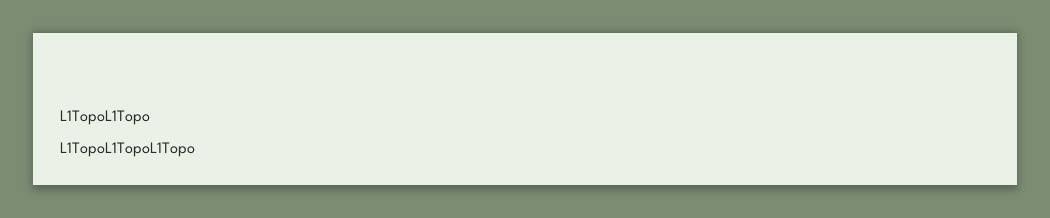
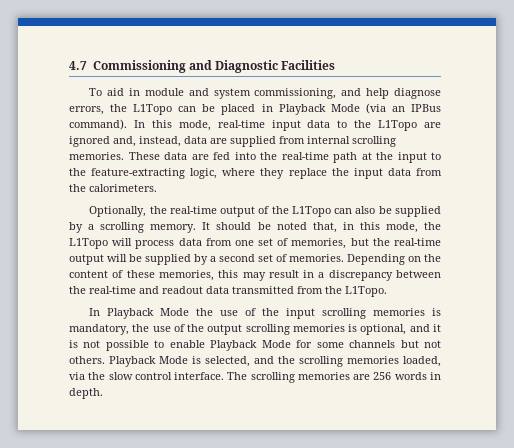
- L1TopoL1Topo
- L1TopoL1TopoL1Topo
+ 4.7 Commissioning and Diagnostic Facilities
+ To aid in module and system commissioning, and help diagnose errors, the L1Topo can be placed in Playback Mode (via an IPBus command). In this mode, real-time input data to the L1Topo are ignored and, instead, data are supplied from internal scrolling memories. These data are fed into the real-time path at the input to the feature-extracting logic, where they replace the input data from the calorimeters.
+ Optionally, the real-time output of the L1Topo can also be supplied by a scrolling memory. It should be noted that, in this mode, the L1Topo will process data from one set of memories, but the real-time output will be supplied by a second set of memories. Depending on the content of these memories, this may result in a discrepancy between the real-time and readout data transmitted from the L1Topo.
+ In Playback Mode the use of the input scrolling memories is mandatory, the use of the output scrolling memories is optional, and it is not possible to enable Playback Mode for some channels but not others. Playback Mode is selected, and the scrolling memories loaded, via the slow control interface. The scrolling memories are 256 words in depth.

